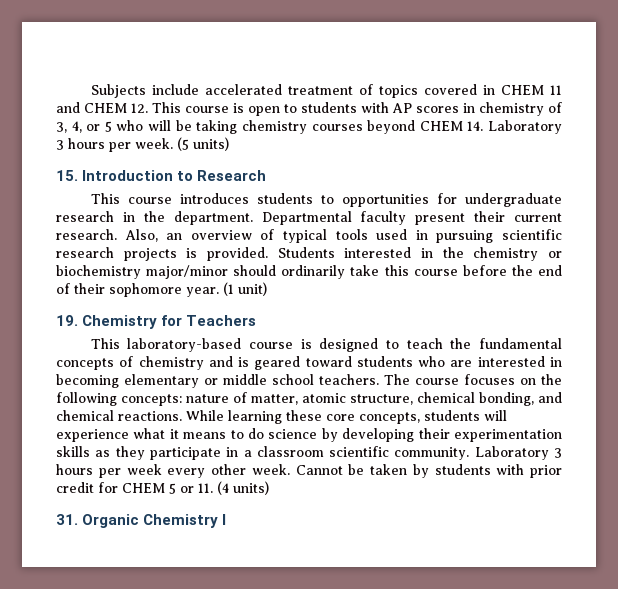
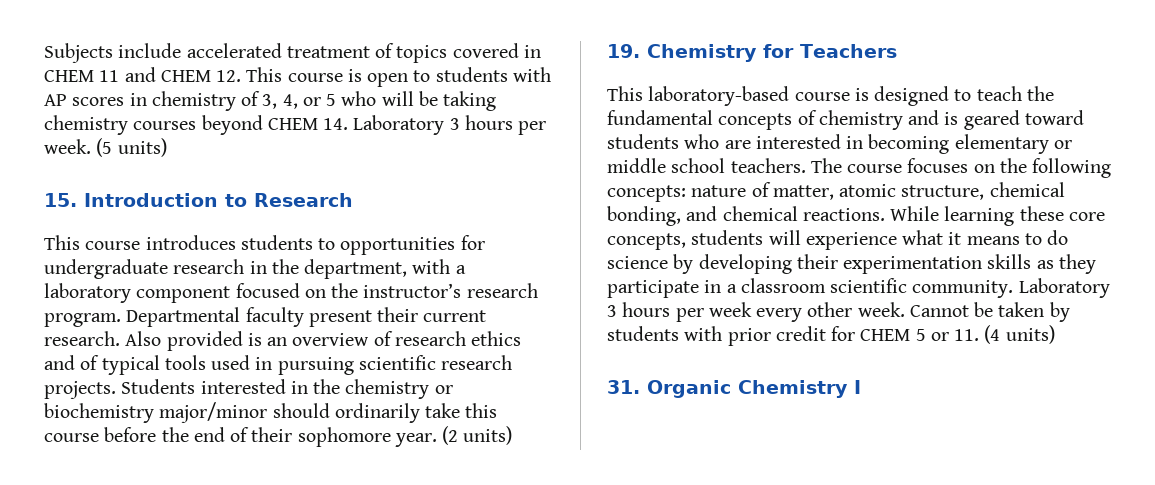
- This course introduces students to opportunities for undergraduate research in the department.
+ This course introduces students to opportunities for undergraduate research in the department, with a laboratory component focused on the instructor’s research program.
- Also, an overview of typical tools used in pursuing scientific research projects is provided.
+ Also provided is an overview of research ethics and of typical tools used in pursuing scientific research projects.
- (1 unit)
+ (2 units)

